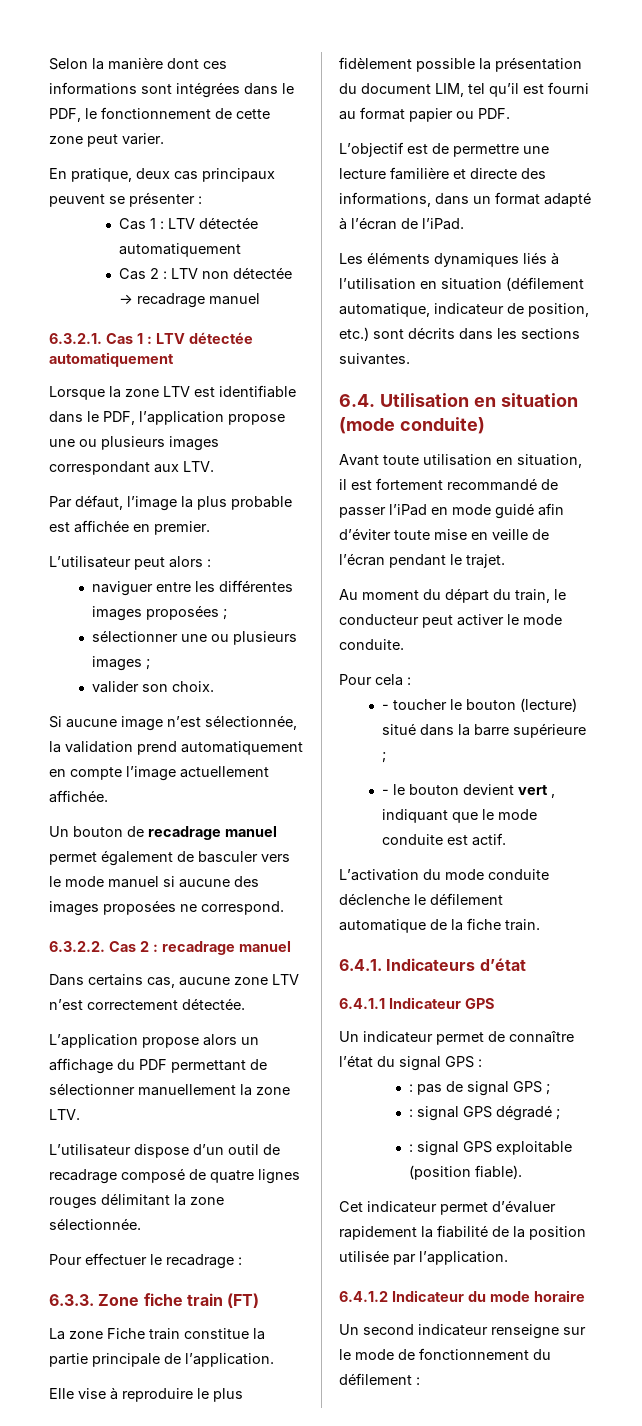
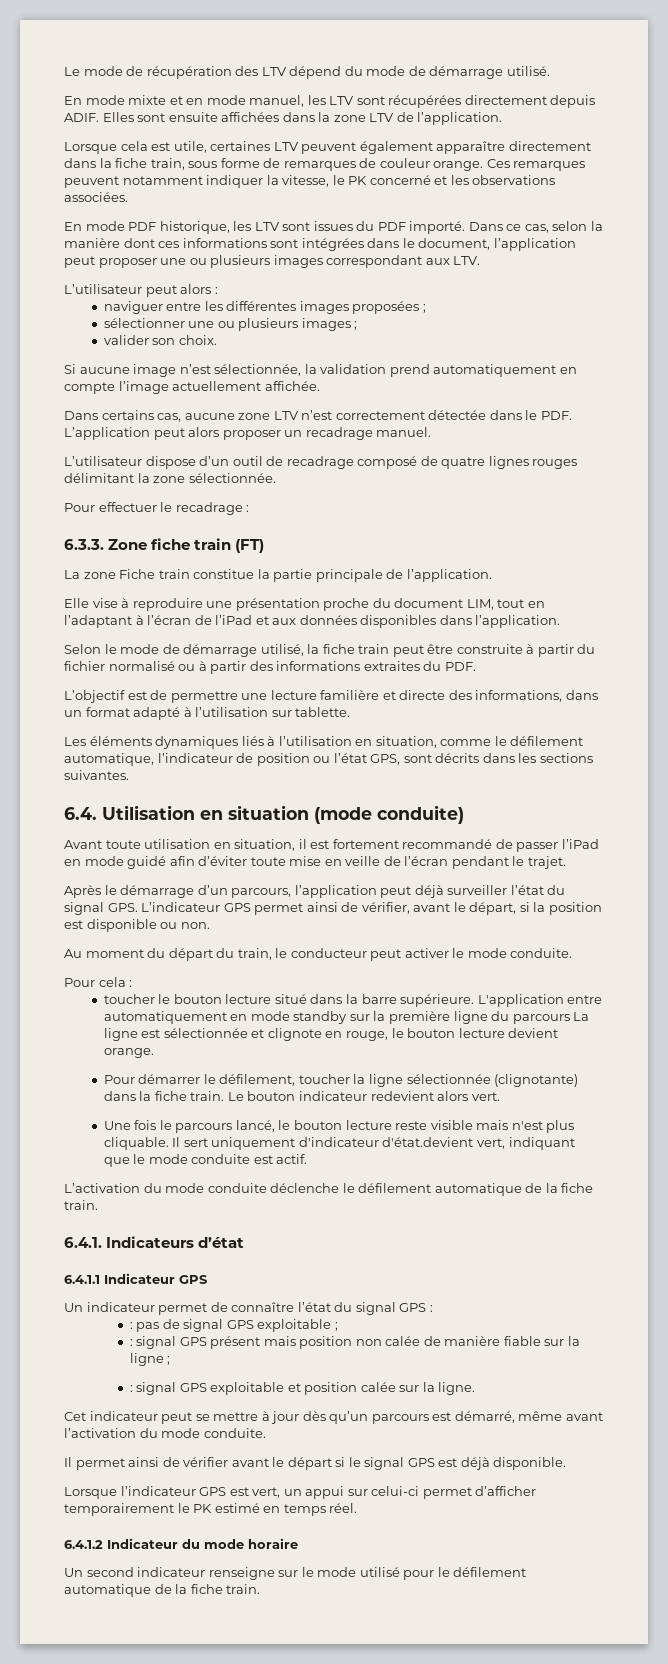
- Selon la manière dont ces informations sont intégrées dans le PDF, le fonctionnement de cette zone peut varier.
- En pratique, deux cas principaux peuvent se présenter :
- Cas 1 : LTV détectée automatiquement
- Cas 2 : LTV non détectée → recadrage manuel
- 6.3.2.1. Cas 1 : LTV détectée automatiquement
- Lorsque la zone LTV est identifiable dans le PDF, l’application propose une ou plusieurs images correspondant aux LTV.
+ Le mode de récupération des LTV dépend du mode de démarrage utilisé.
+ En mode mixte et en mode manuel, les LTV sont récupérées directement depuis ADIF. Elles sont ensuite affichées dans la zone LTV de l’application.
+ Lorsque cela est utile, certaines LTV peuvent également apparaître directement dans la fiche train, sous forme de remarques de couleur orange. Ces remarques peuvent notamment indiquer la vitesse, le PK concerné et les observations associées.
+ En mode PDF historique, les LTV sont issues du PDF importé. Dans ce cas, selon la manière dont ces informations sont intégrées dans le document, l’application peut proposer une ou plusieurs images correspondant aux LTV.
- Par défaut, l’image la plus probable est affichée en premier.
- Un bouton de recadrage manuel permet également de basculer vers le mode manuel si aucune des images proposées ne correspond.
- 6.3.2.2. Cas 2 : recadrage manuel
- Dans certains cas, aucune zone LTV n’est correctement détectée.
- L’application propose alors un affichage du PDF permettant de sélectionner manuellement la zone LTV.
+ Dans certains cas, aucune zone LTV n’est correctement détectée dans le PDF. L’application peut alors proposer un recadrage manuel.
- Elle vise à reproduire le plus fidèlement possible la présentation du document LIM, tel qu’il est fourni au format papier ou PDF.
+ Elle vise à reproduire une présentation proche du document LIM, tout en l’adaptant à l’écran de l’iPad et aux données disponibles dans l’application.
+ Selon le mode de démarrage utilisé, la fiche train peut être construite à partir du fichier normalisé ou à partir des informations extraites du PDF.
- L’objectif est de permettre une lecture familière et directe des informations, dans un format adapté à l’écran de l’iPad.
+ L’objectif est de permettre une lecture familière et directe des informations, dans un format adapté à l’utilisation sur tablette.
- Les éléments dynamiques liés à l’utilisation en situation (défilement automatique, indicateur de position, etc.) sont décrits dans les sections suivantes.
+ Les éléments dynamiques liés à l’utilisation en situation, comme le défilement automatique, l’indicateur de position ou l’état GPS, sont décrits dans les sections suivantes.
+ Après le démarrage d’un parcours, l’application peut déjà surveiller l’état du signal GPS. L’indicateur GPS permet ainsi de vérifier, avant le départ, si la position est disponible ou non.
- - toucher le bouton (lecture) situé dans la barre supérieure ;
- - le bouton devient vert , indiquant que le mode conduite est actif.
+ toucher le bouton lecture situé dans la barre supérieure. L'application entre automatiquement en mode standby sur la première ligne du parcours La ligne est sélectionnée et clignote en rouge, le bouton lecture devient orange.
+ Pour démarrer le défilement, toucher la ligne sélectionnée (clignotante) dans la fiche train. Le bouton indicateur redevient alors vert.
+ Une fois le parcours lancé, le bouton lecture reste visible mais n'est plus cliquable. Il sert uniquement d'indicateur d'état.devient vert, indiquant que le mode conduite est actif.
- : pas de signal GPS ;
- : signal GPS dégradé ;
+ : pas de signal GPS exploitable ;
+ : signal GPS présent mais position non calée de manière fiable sur la ligne ;
- : signal GPS exploitable (position fiable).
- Cet indicateur permet d’évaluer rapidement la fiabilité de la position utilisée par l’application.
+ : signal GPS exploitable et position calée sur la ligne.
+ Cet indicateur peut se mettre à jour dès qu’un parcours est démarré, même avant l’activation du mode conduite.
+ Il permet ainsi de vérifier avant le départ si le signal GPS est déjà disponible.
+ Lorsque l’indicateur GPS est vert, un appui sur celui-ci permet d’afficher temporairement le PK estimé en temps réel.
- Un second indicateur renseigne sur le mode de fonctionnement du défilement :
+ Un second indicateur renseigne sur le mode utilisé pour le défilement automatique de la fiche train.

